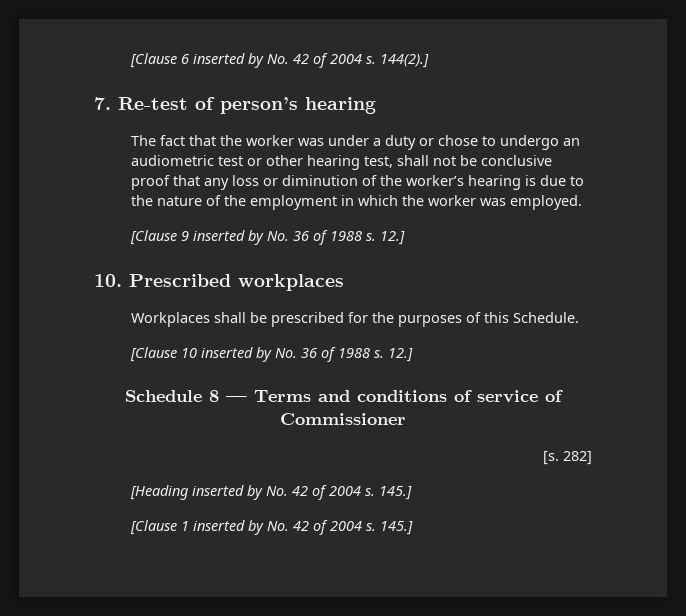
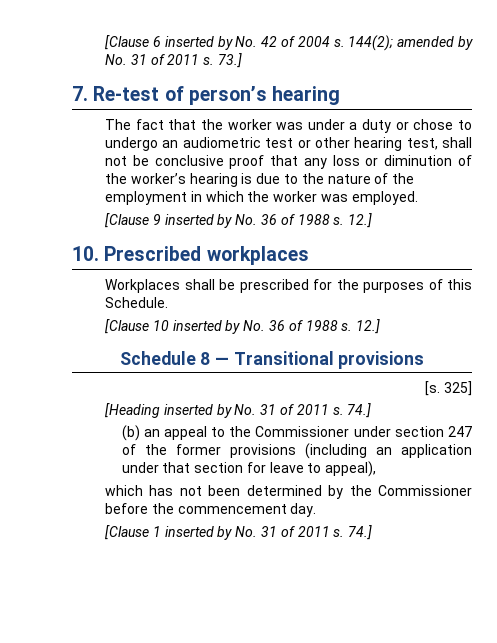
- 144(2).]
+ 144(2); amended by No. 31 of 2011 s. 73.]
- Schedule 8 — Terms and conditions of service of Commissioner
+ Schedule 8 — Transitional provisions
- 282]
+ 325]
- [Heading inserted by No. 42 of 2004 s. 145.]
+ [Heading inserted by No. 31 of 2011 s. 74.]
+ (b) an appeal to the Commissioner under section 247 of the former provisions (including an application under that section for leave to appeal),
+ which has not been determined by the Commissioner before the commencement day.
- [Clause 1 inserted by No. 42 of 2004 s. 145.]
+ [Clause 1 inserted by No. 31 of 2011 s. 74.]

